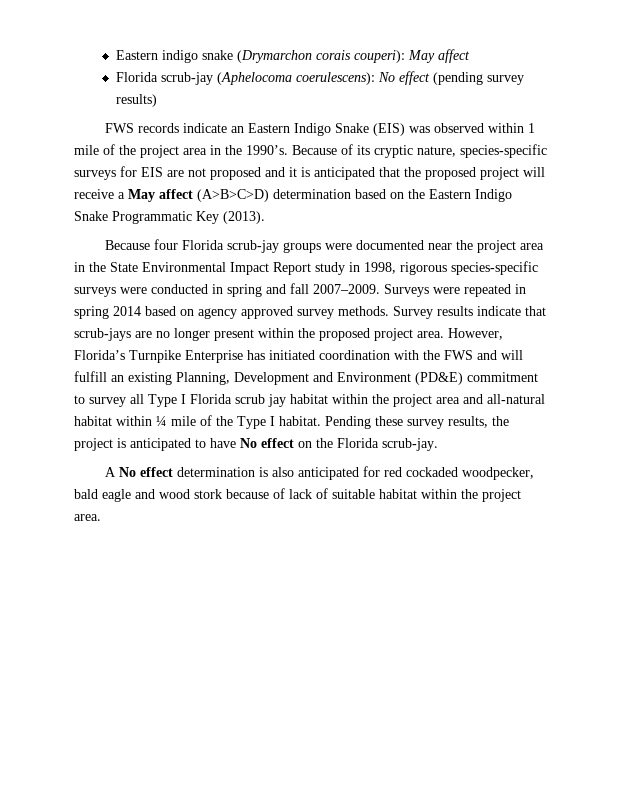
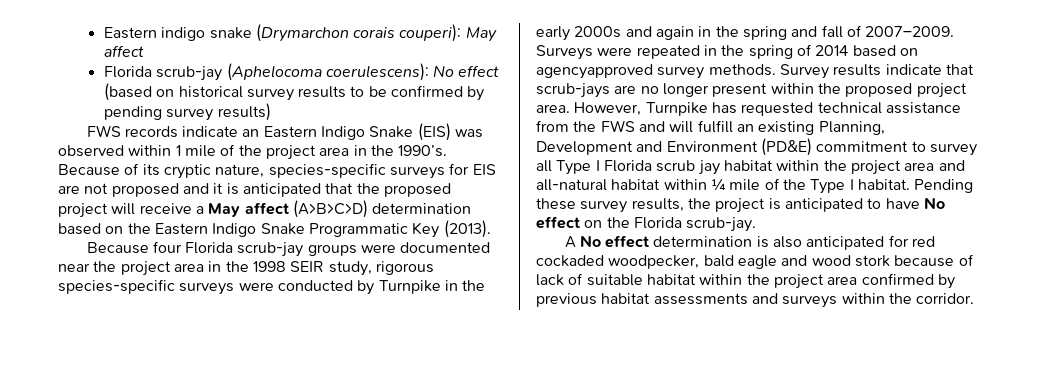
- Florida scrub-jay (Aphelocoma coerulescens): No effect (pending survey results)
+ Florida scrub-jay (Aphelocoma coerulescens): No effect (based on historical survey results to be confirmed by pending survey results)
- Because four Florida scrub-jay groups were documented near the project area in the State Environmental Impact Report study in 1998, rigorous species-specific surveys were conducted in spring and fall 2007–2009.
+ Because four Florida scrub-jay groups were documented near the project area in the 1998 SEIR study, rigorous species-specific surveys were conducted by Turnpike in the early 2000s and again in the spring and fall of 2007–2009.
- Surveys were repeated in spring 2014 based on agency approved survey methods.
+ Surveys were repeated in the spring of 2014 based on agencyapproved survey methods.
- However, Florida’s Turnpike Enterprise has initiated coordination with the FWS and will fulfill an existing Planning, Development and Environment (PD&E) commitment to survey all Type I Florida scrub jay habitat within the project area and all-natural habitat within ¼ mile of the Type I habitat.
+ However, Turnpike has requested technical assistance from the FWS and will fulfill an existing Planning, Development and Environment (PD&E) commitment to survey all Type I Florida scrub jay habitat within the project area and all-natural habitat within ¼ mile of the Type I habitat.
- A No effect determination is also anticipated for red cockaded woodpecker, bald eagle and wood stork because of lack of suitable habitat within the project area.
+ A No effect determination is also anticipated for red cockaded woodpecker, bald eagle and wood stork because of lack of suitable habitat within the project area confirmed by previous habitat assessments and surveys within the corridor.

